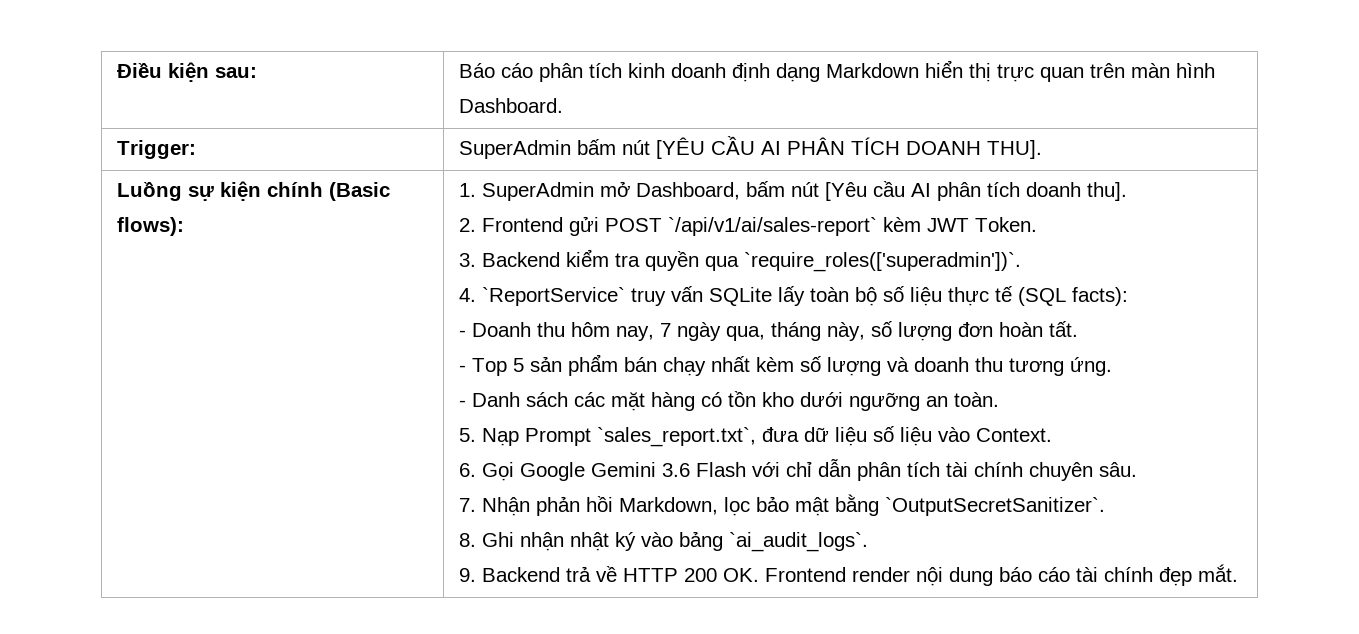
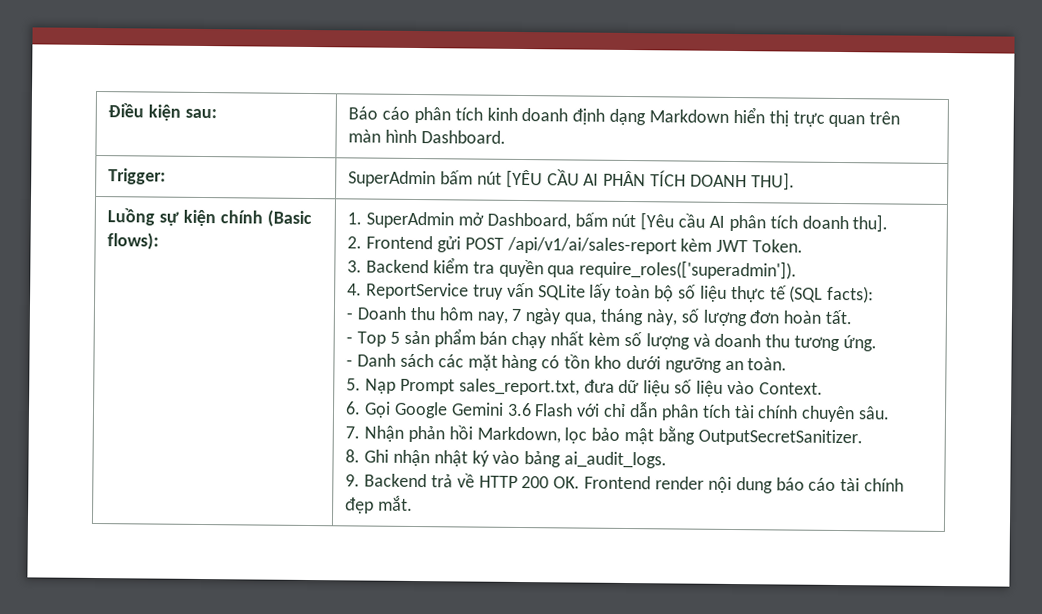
- 2. Frontend gửi POST `/api/v1/ai/sales-report` kèm JWT Token.
+ 2. Frontend gửi POST /api/v1/ai/sales-report kèm JWT Token.
- 3. Backend kiểm tra quyền qua `require_roles(['superadmin'])`.
+ 3. Backend kiểm tra quyền qua require_roles(['superadmin']).
- 4. `ReportService` truy vấn SQLite lấy toàn bộ số liệu thực tế (SQL facts):
+ 4. ReportService truy vấn SQLite lấy toàn bộ số liệu thực tế (SQL facts):
- 5. Nạp Prompt `sales_report.txt`, đưa dữ liệu số liệu vào Context.
+ 5. Nạp Prompt sales_report.txt, đưa dữ liệu số liệu vào Context.
- 7. Nhận phản hồi Markdown, lọc bảo mật bằng `OutputSecretSanitizer`.
+ 7. Nhận phản hồi Markdown, lọc bảo mật bằng OutputSecretSanitizer.
- 8. Ghi nhận nhật ký vào bảng `ai_audit_logs`.
+ 8. Ghi nhận nhật ký vào bảng ai_audit_logs.

